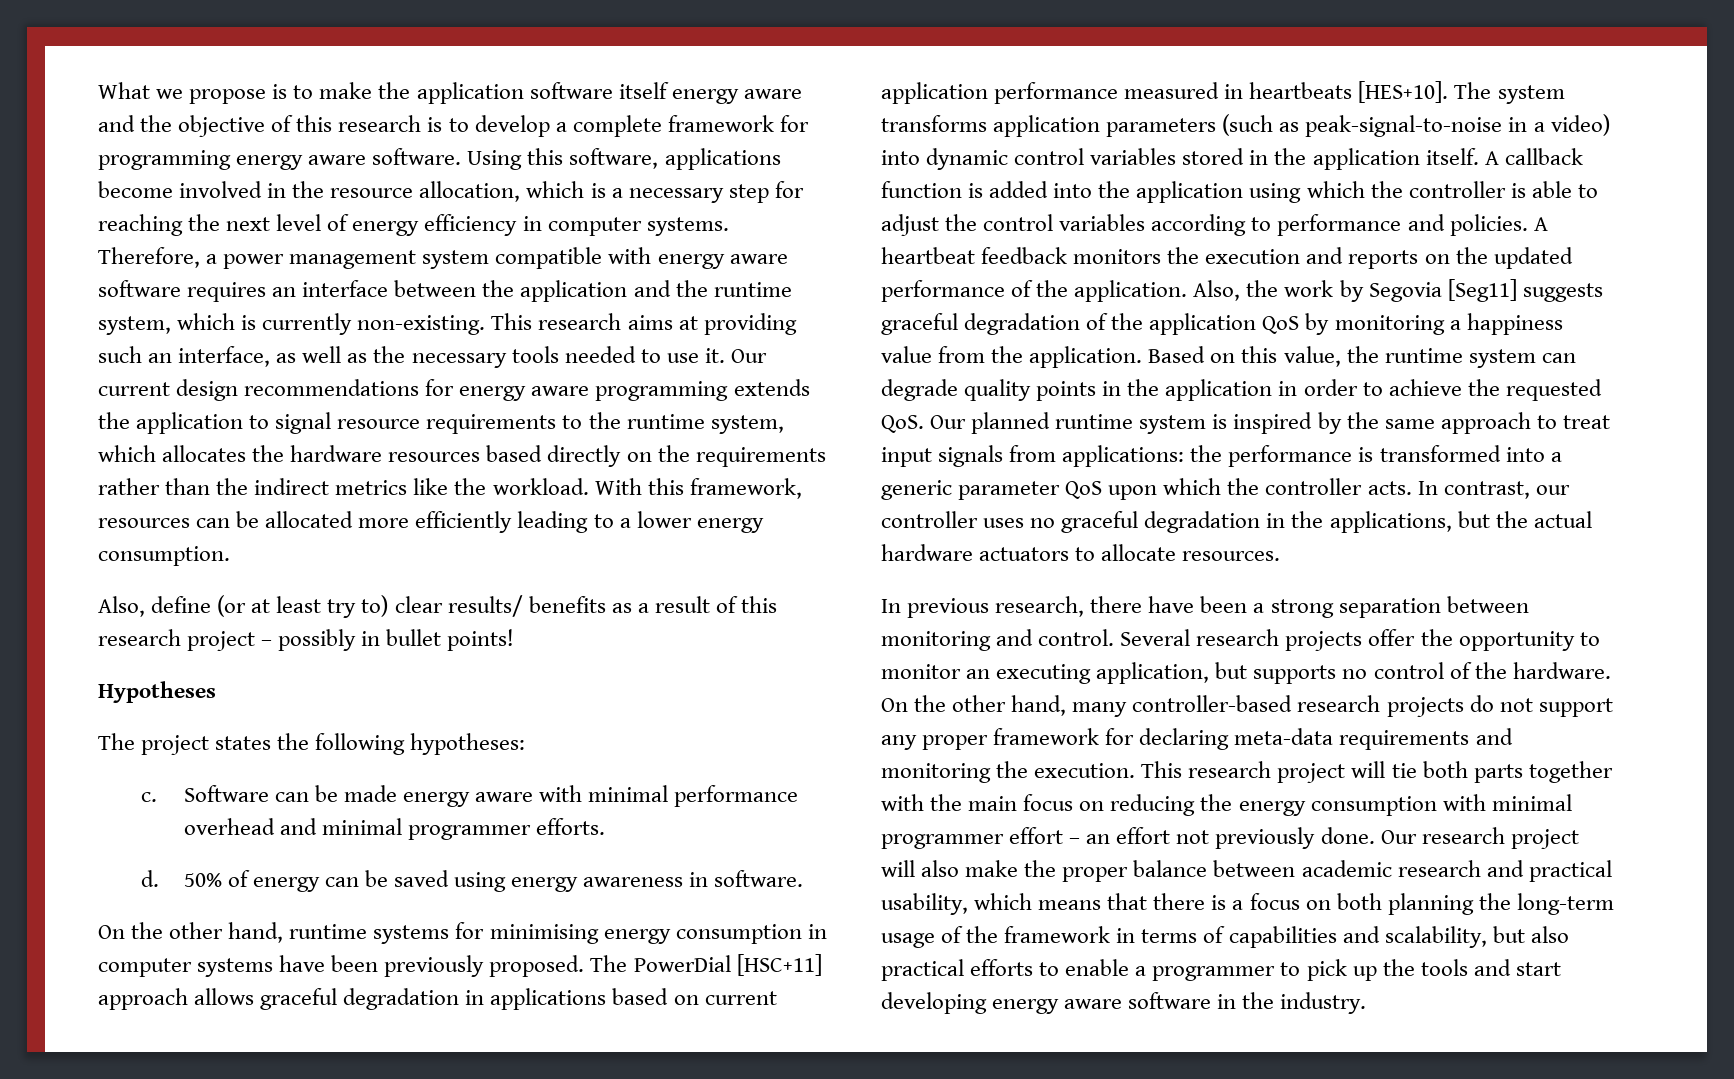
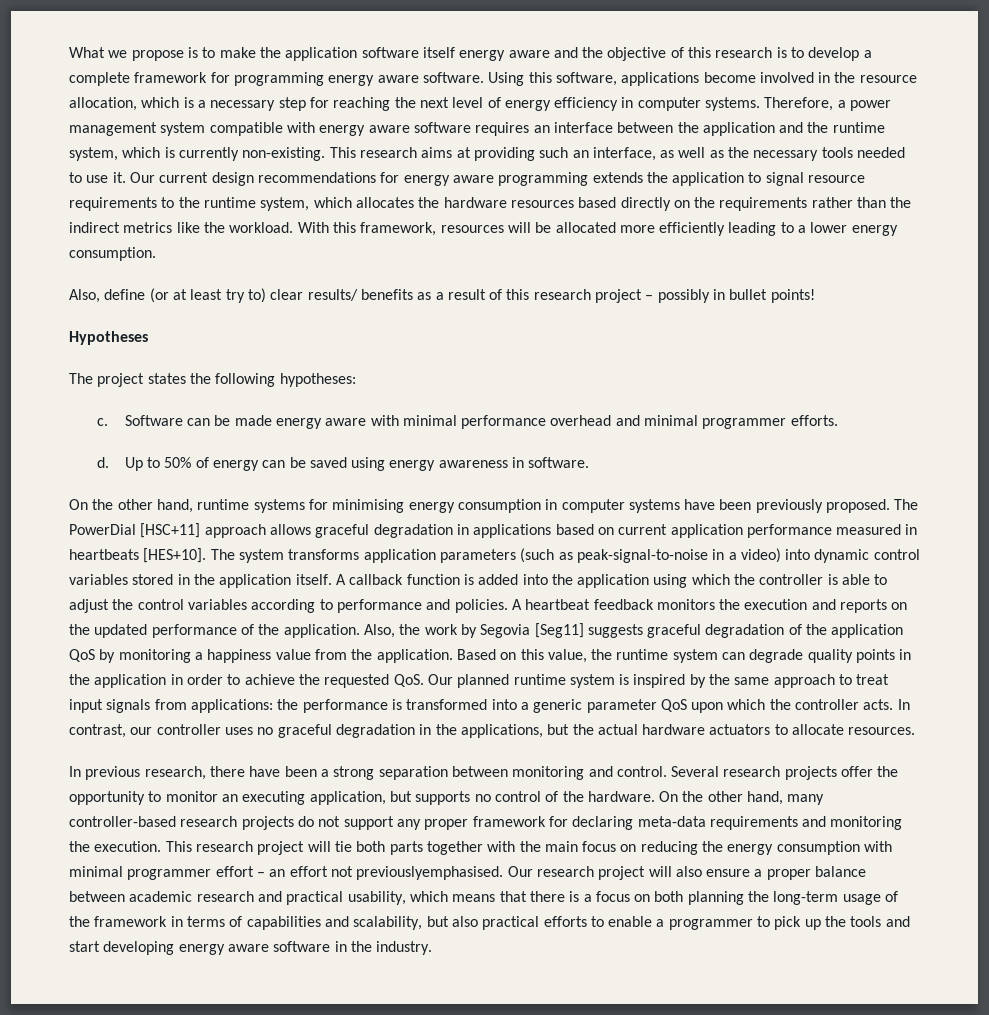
- With this framework, resources can be allocated more efficiently leading to a lower energy consumption.
+ With this framework, resources will be allocated more efficiently leading to a lower energy consumption.
- 50% of energy can be saved using energy awareness in software.
+ Up to 50% of energy can be saved using energy awareness in software.
- This research project will tie both parts together with the main focus on reducing the energy consumption with minimal programmer effort – an effort not previously done.
+ This research project will tie both parts together with the main focus on reducing the energy consumption with minimal programmer effort – an effort not previouslyemphasised.
- Our research project will also make the proper balance between academic research and practical usability, which means that there is a focus on both planning the long-term usage of the framework in terms of capabilities and scalability, but also practical efforts to enable a programmer to pick up the tools and start developing energy aware software in the industry.
+ Our research project will also ensure a proper balance between academic research and practical usability, which means that there is a focus on both planning the long-term usage of the framework in terms of capabilities and scalability, but also practical efforts to enable a programmer to pick up the tools and start developing energy aware software in the industry.

